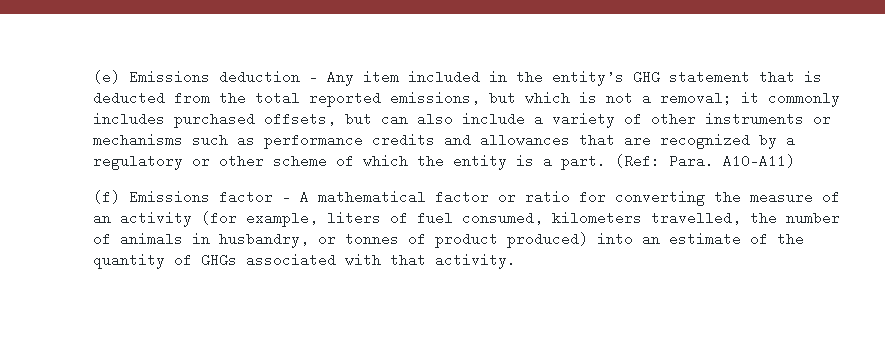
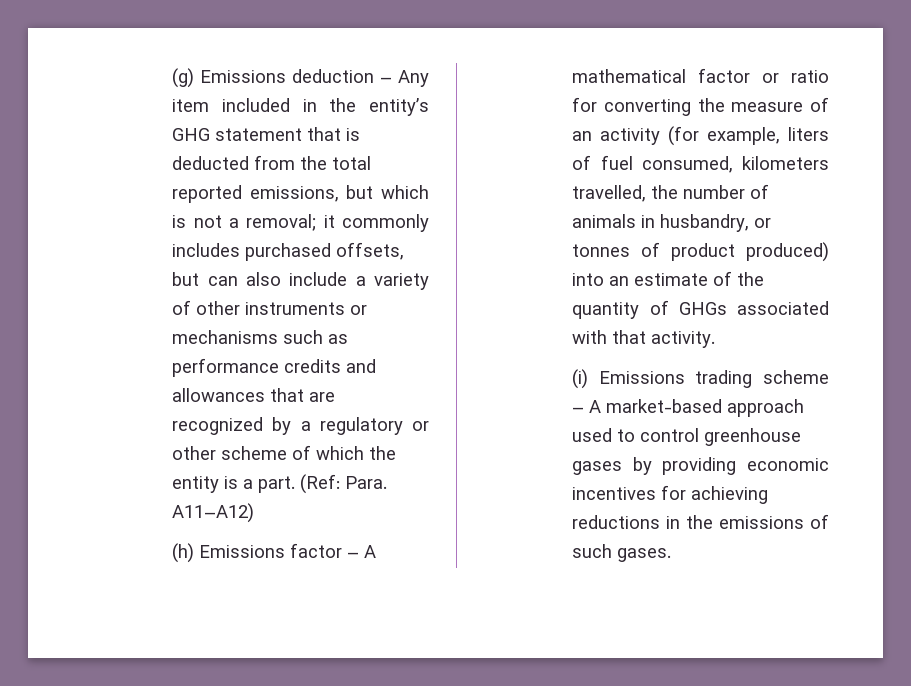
- (e) Emissions deduction – Any item included in the entity’s GHG statement that is deducted from the total reported emissions, but which is not a removal;
+ (g) Emissions deduction – Any item included in the entity’s GHG statement that is deducted from the total reported emissions, but which is not a removal;
- (Ref: Para. A10–A11)
- (f) Emissions factor – A mathematical factor or ratio for converting the measure of an activity (for example, liters of fuel consumed, kilometers travelled, the number of animals in husbandry, or tonnes of product produced) into an estimate of the quantity of GHGs associated with that activity.
+ (Ref: Para. A11–A12)
+ (h) Emissions factor – A mathematical factor or ratio for converting the measure of an activity (for example, liters of fuel consumed, kilometers travelled, the number of animals in husbandry, or tonnes of product produced) into an estimate of the quantity of GHGs associated with that activity.
+ (i) Emissions trading scheme – A market-based approach used to control greenhouse gases by providing economic incentives for achieving reductions in the emissions of such gases.

